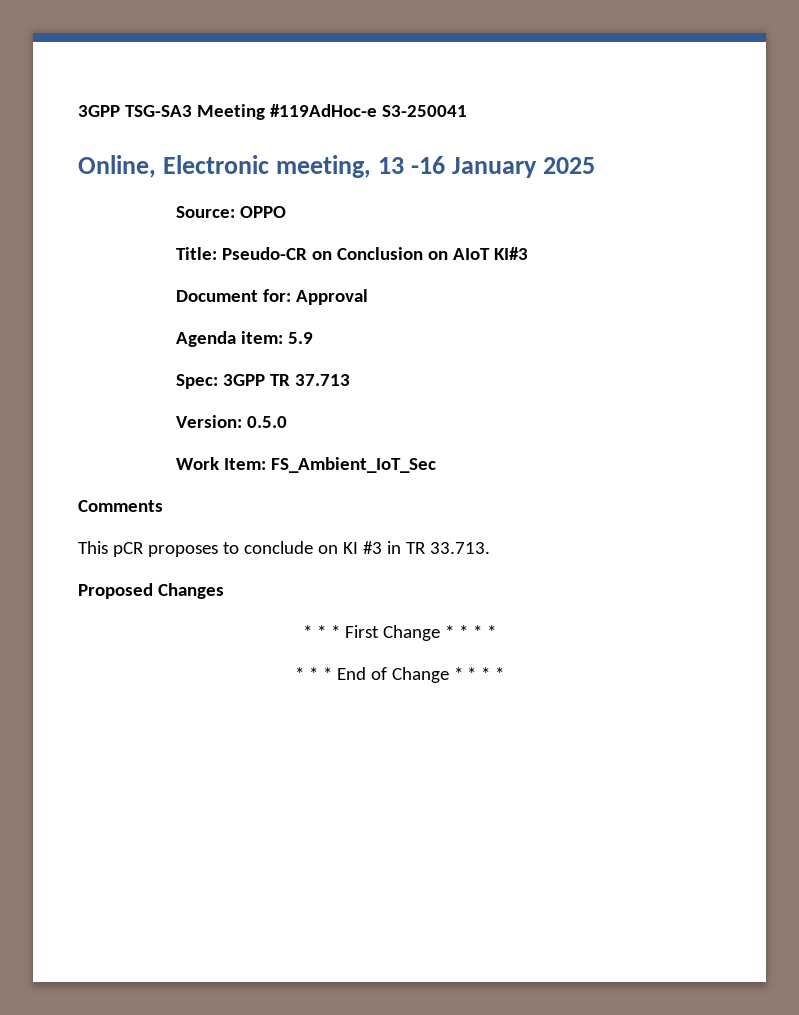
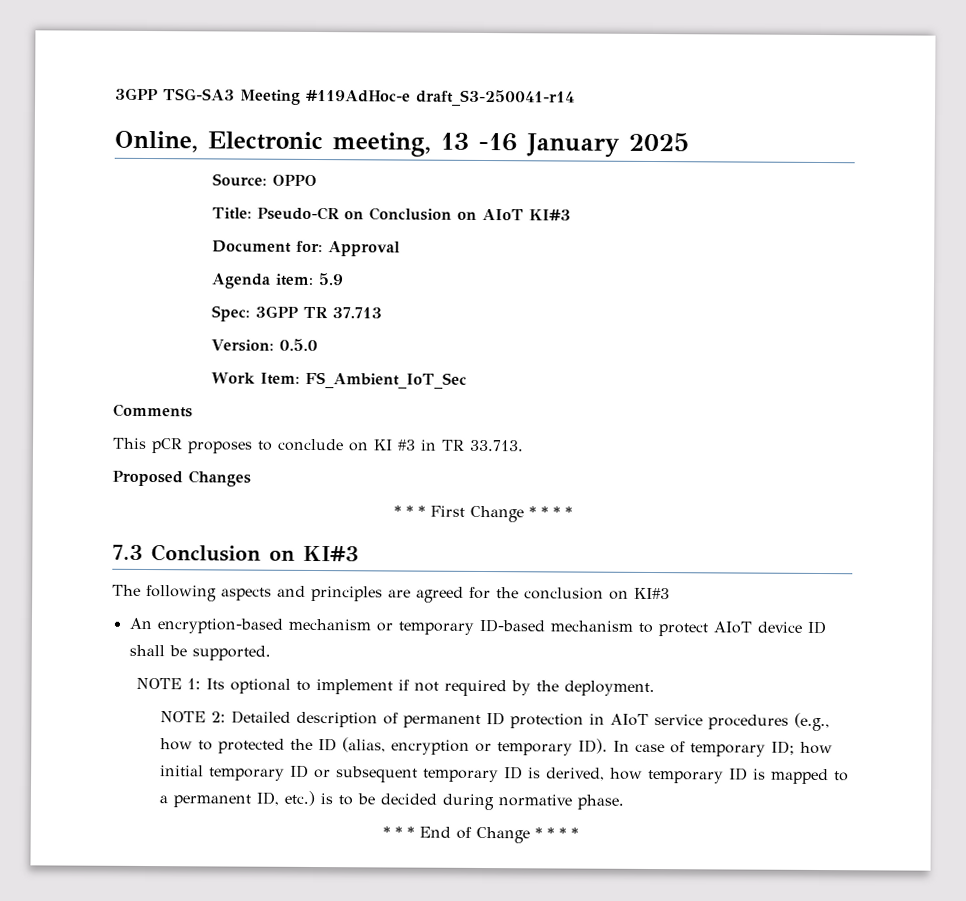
- 3GPP TSG-SA3 Meeting #119AdHoc-e S3-250041
+ 3GPP TSG-SA3 Meeting #119AdHoc-e draft_S3-250041-r14
+ 7.3 Conclusion on KI#3
+ The following aspects and principles are agreed for the conclusion on KI#3
+ An encryption-based mechanism or temporary ID-based mechanism to protect AIoT device ID shall be supported.
+ NOTE 1: Its optional to implement if not required by the deployment.
+ NOTE 2: Detailed description of permanent ID protection in AIoT service procedures (e.g., how to protected the ID (alias, encryption or temporary ID). In case of temporary ID; how initial temporary ID or subsequent temporary ID is derived, how temporary ID is mapped to a permanent ID, etc.) is to be decided during normative phase.

